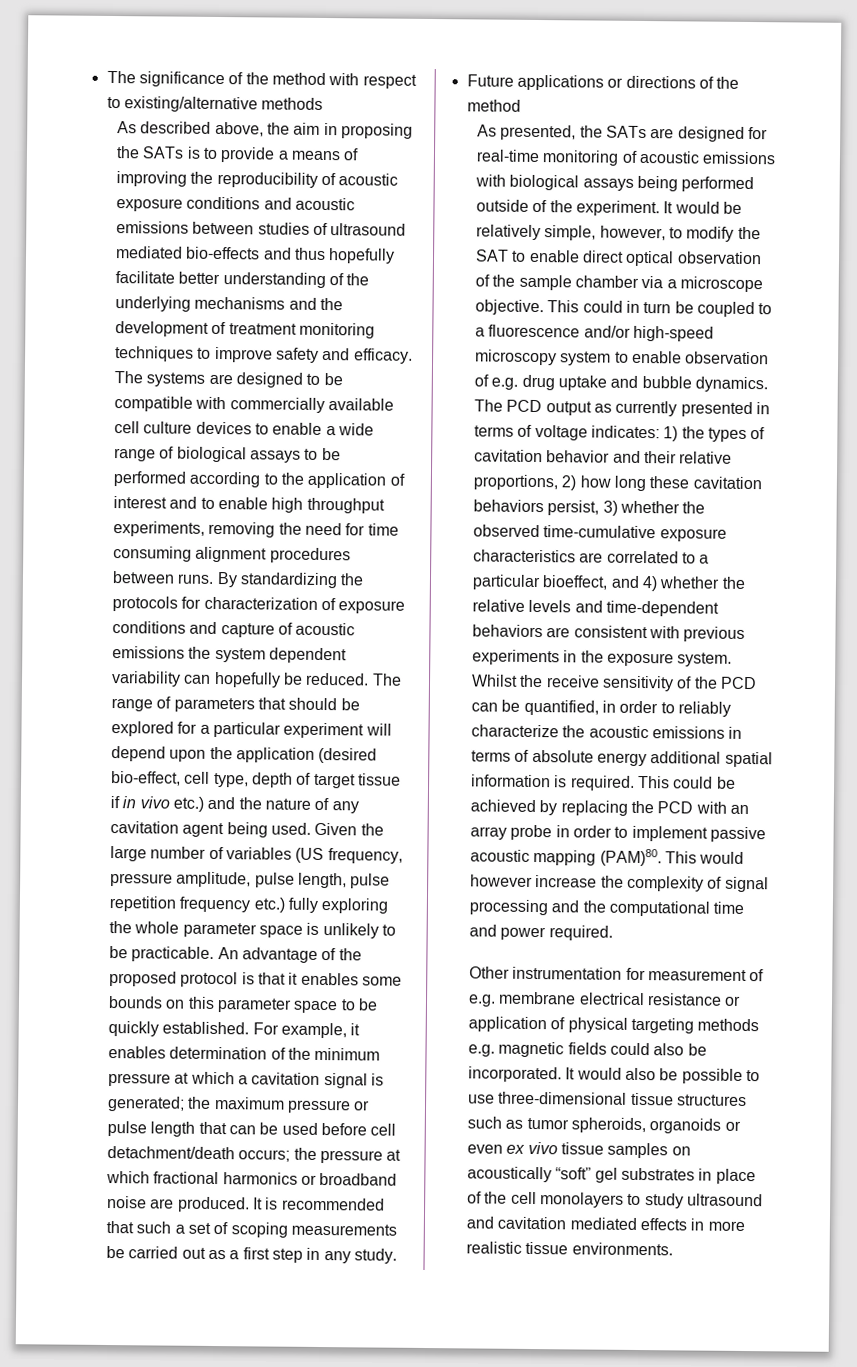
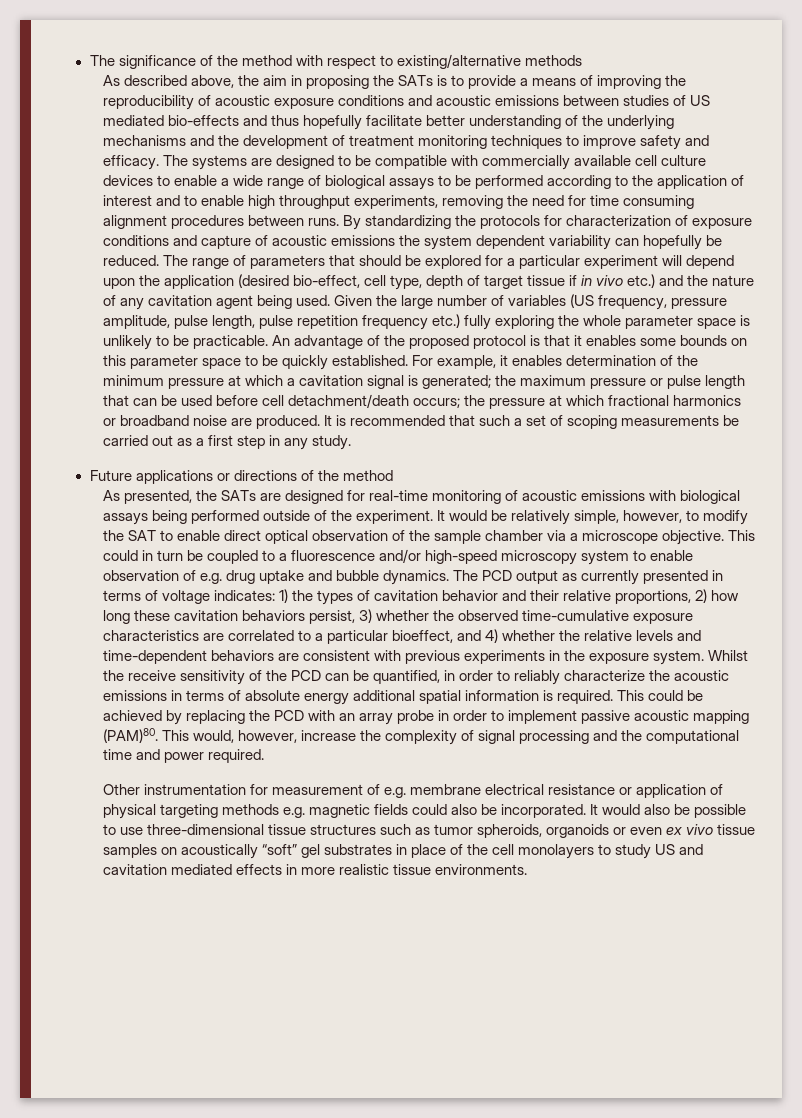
- As described above, the aim in proposing the SATs is to provide a means of improving the reproducibility of acoustic exposure conditions and acoustic emissions between studies of ultrasound mediated bio-effects and thus hopefully facilitate better understanding of the underlying mechanisms and the development of treatment monitoring techniques to improve safety and efficacy.
+ As described above, the aim in proposing the SATs is to provide a means of improving the reproducibility of acoustic exposure conditions and acoustic emissions between studies of US mediated bio-effects and thus hopefully facilitate better understanding of the underlying mechanisms and the development of treatment monitoring techniques to improve safety and efficacy.
- This would however increase the complexity of signal processing and the computational time and power required.
+ This would, however, increase the complexity of signal processing and the computational time and power required.
- It would also be possible to use three-dimensional tissue structures such as tumor spheroids, organoids or even ex vivo tissue samples on acoustically “soft” gel substrates in place of the cell monolayers to study ultrasound and cavitation mediated effects in more realistic tissue environments.
+ It would also be possible to use three-dimensional tissue structures such as tumor spheroids, organoids or even ex vivo tissue samples on acoustically “soft” gel substrates in place of the cell monolayers to study US and cavitation mediated effects in more realistic tissue environments.

